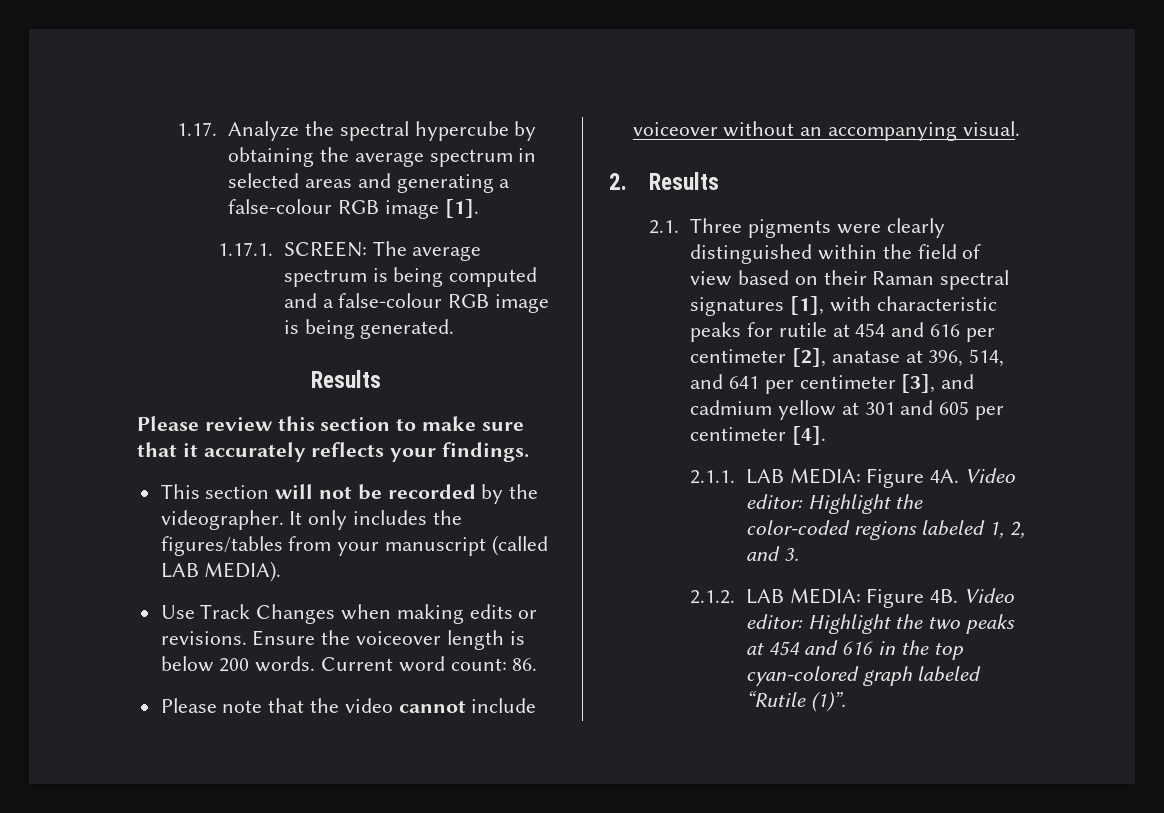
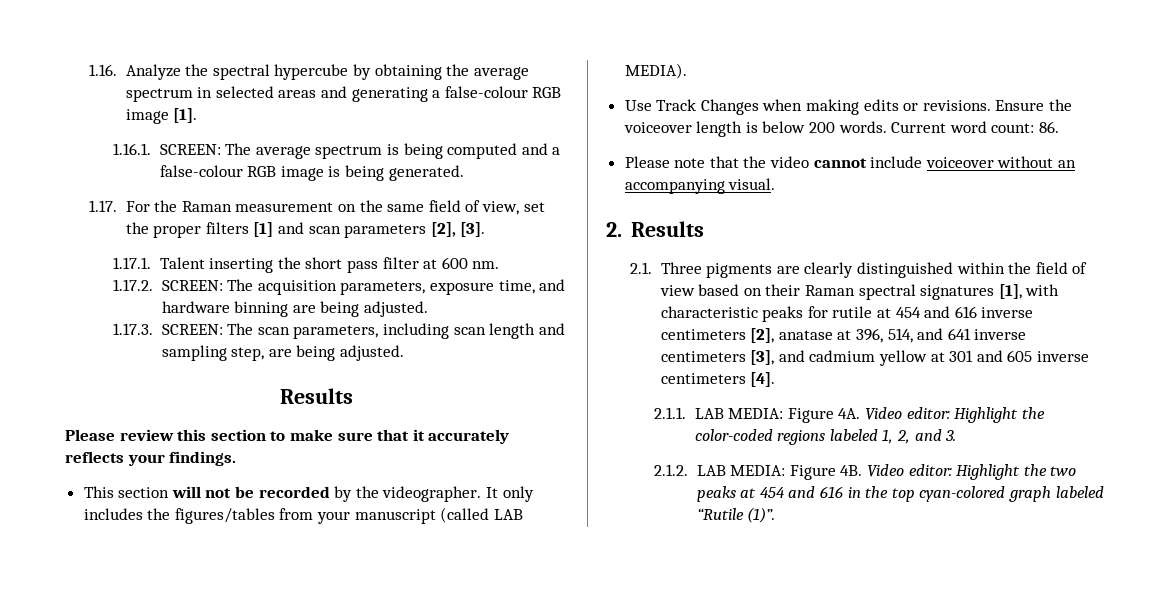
- 1.17. Analyze the spectral hypercube by obtaining the average spectrum in selected areas and generating a false-colour RGB image [1].
+ 1.16. Analyze the spectral hypercube by obtaining the average spectrum in selected areas and generating a false-colour RGB image [1].
- 1.17.1. SCREEN: The average spectrum is being computed and a false-colour RGB image is being generated.
+ 1.16.1. SCREEN: The average spectrum is being computed and a false-colour RGB image is being generated.
+ 1.17. For the Raman measurement on the same field of view, set the proper filters [1] and scan parameters [2], [3].
+ 1.17.1. Talent inserting the short pass filter at 600 nm.
+ 1.17.2. SCREEN: The acquisition parameters, exposure time, and hardware binning are being adjusted.
+ 1.17.3. SCREEN: The scan parameters, including scan length and sampling step, are being adjusted.
- 2.1. Three pigments were clearly distinguished within the field of view based on their Raman spectral signatures [1], with characteristic peaks for rutile at 454 and 616 per centimeter [2], anatase at 396, 514, and 641 per centimeter [3], and cadmium yellow at 301 and 605 per centimeter [4].
+ 2.1. Three pigments are clearly distinguished within the field of view based on their Raman spectral signatures [1], with characteristic peaks for rutile at 454 and 616 inverse centimeters [2], anatase at 396, 514, and 641 inverse centimeters [3], and cadmium yellow at 301 and 605 inverse centimeters [4].

